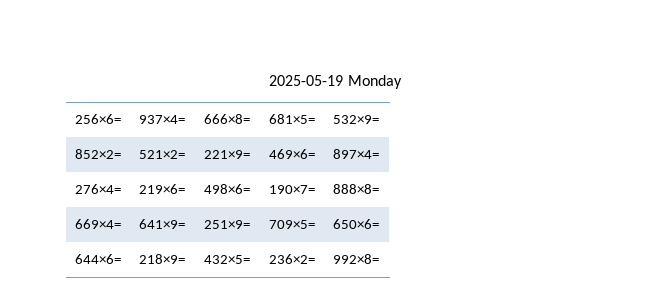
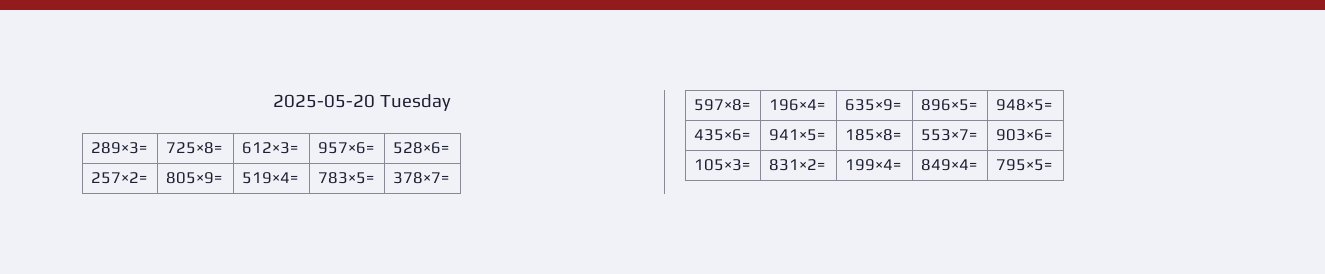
- 2025-05-19 Monday
- 256×6= | 937×4= | 666×8= | 681×5= | 532×9=
- 852×2= | 521×2= | 221×9= | 469×6= | 897×4=
- 276×4= | 219×6= | 498×6= | 190×7= | 888×8=
- 669×4= | 641×9= | 251×9= | 709×5= | 650×6=
- 644×6= | 218×9= | 432×5= | 236×2= | 992×8=
+ 2025-05-20 Tuesday
+ 289×3= | 725×8= | 612×3= | 957×6= | 528×6=
+ 257×2= | 805×9= | 519×4= | 783×5= | 378×7=
+ 597×8= | 196×4= | 635×9= | 896×5= | 948×5=
+ 435×6= | 941×5= | 185×8= | 553×7= | 903×6=
+ 105×3= | 831×2= | 199×4= | 849×4= | 795×5=

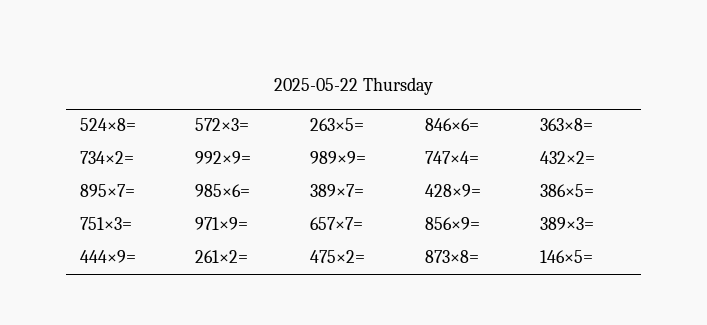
- 2025-05-20 Tuesday
- 289×3= | 725×8= | 612×3= | 957×6= | 528×6=
- 257×2= | 805×9= | 519×4= | 783×5= | 378×7=
- 597×8= | 196×4= | 635×9= | 896×5= | 948×5=
- 435×6= | 941×5= | 185×8= | 553×7= | 903×6=
- 105×3= | 831×2= | 199×4= | 849×4= | 795×5=
+ 2025-05-22 Thursday
+ 524×8= | 572×3= | 263×5= | 846×6= | 363×8=
+ 734×2= | 992×9= | 989×9= | 747×4= | 432×2=
+ 895×7= | 985×6= | 389×7= | 428×9= | 386×5=
+ 751×3= | 971×9= | 657×7= | 856×9= | 389×3=
+ 444×9= | 261×2= | 475×2= | 873×8= | 146×5=

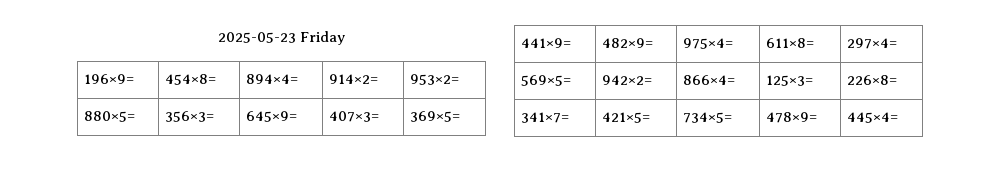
- 2025-05-22 Thursday
- 524×8= | 572×3= | 263×5= | 846×6= | 363×8=
- 734×2= | 992×9= | 989×9= | 747×4= | 432×2=
- 895×7= | 985×6= | 389×7= | 428×9= | 386×5=
- 751×3= | 971×9= | 657×7= | 856×9= | 389×3=
- 444×9= | 261×2= | 475×2= | 873×8= | 146×5=
+ 2025-05-23 Friday
+ 196×9= | 454×8= | 894×4= | 914×2= | 953×2=
+ 880×5= | 356×3= | 645×9= | 407×3= | 369×5=
+ 441×9= | 482×9= | 975×4= | 611×8= | 297×4=
+ 569×5= | 942×2= | 866×4= | 125×3= | 226×8=
+ 341×7= | 421×5= | 734×5= | 478×9= | 445×4=

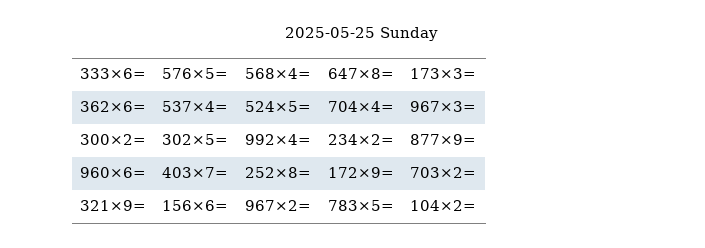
- 2025-05-23 Friday
- 196×9= | 454×8= | 894×4= | 914×2= | 953×2=
- 880×5= | 356×3= | 645×9= | 407×3= | 369×5=
- 441×9= | 482×9= | 975×4= | 611×8= | 297×4=
- 569×5= | 942×2= | 866×4= | 125×3= | 226×8=
- 341×7= | 421×5= | 734×5= | 478×9= | 445×4=
+ 2025-05-25 Sunday
+ 333×6= | 576×5= | 568×4= | 647×8= | 173×3=
+ 362×6= | 537×4= | 524×5= | 704×4= | 967×3=
+ 300×2= | 302×5= | 992×4= | 234×2= | 877×9=
+ 960×6= | 403×7= | 252×8= | 172×9= | 703×2=
+ 321×9= | 156×6= | 967×2= | 783×5= | 104×2=

